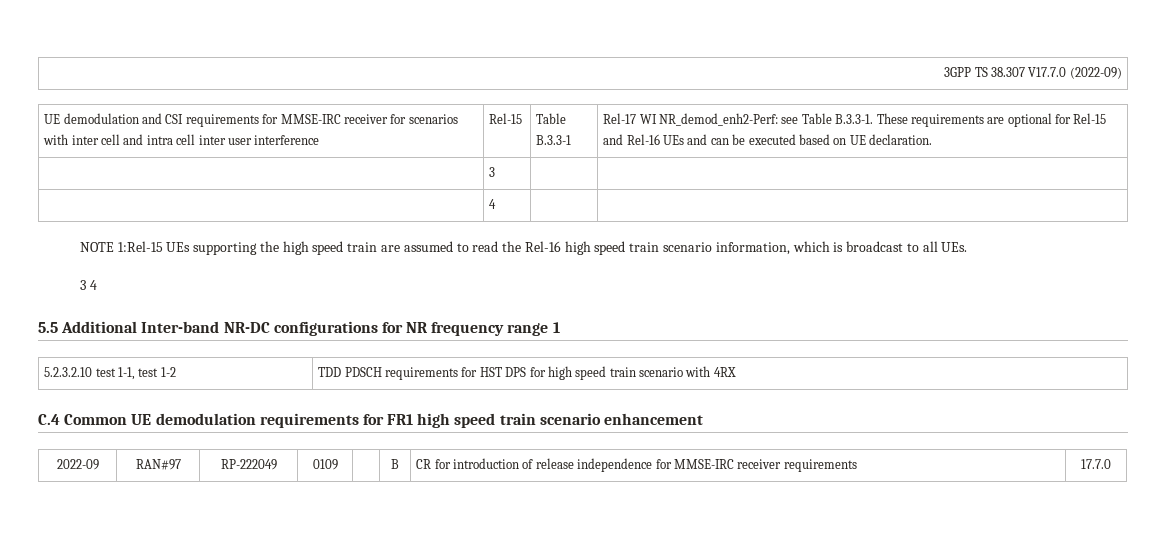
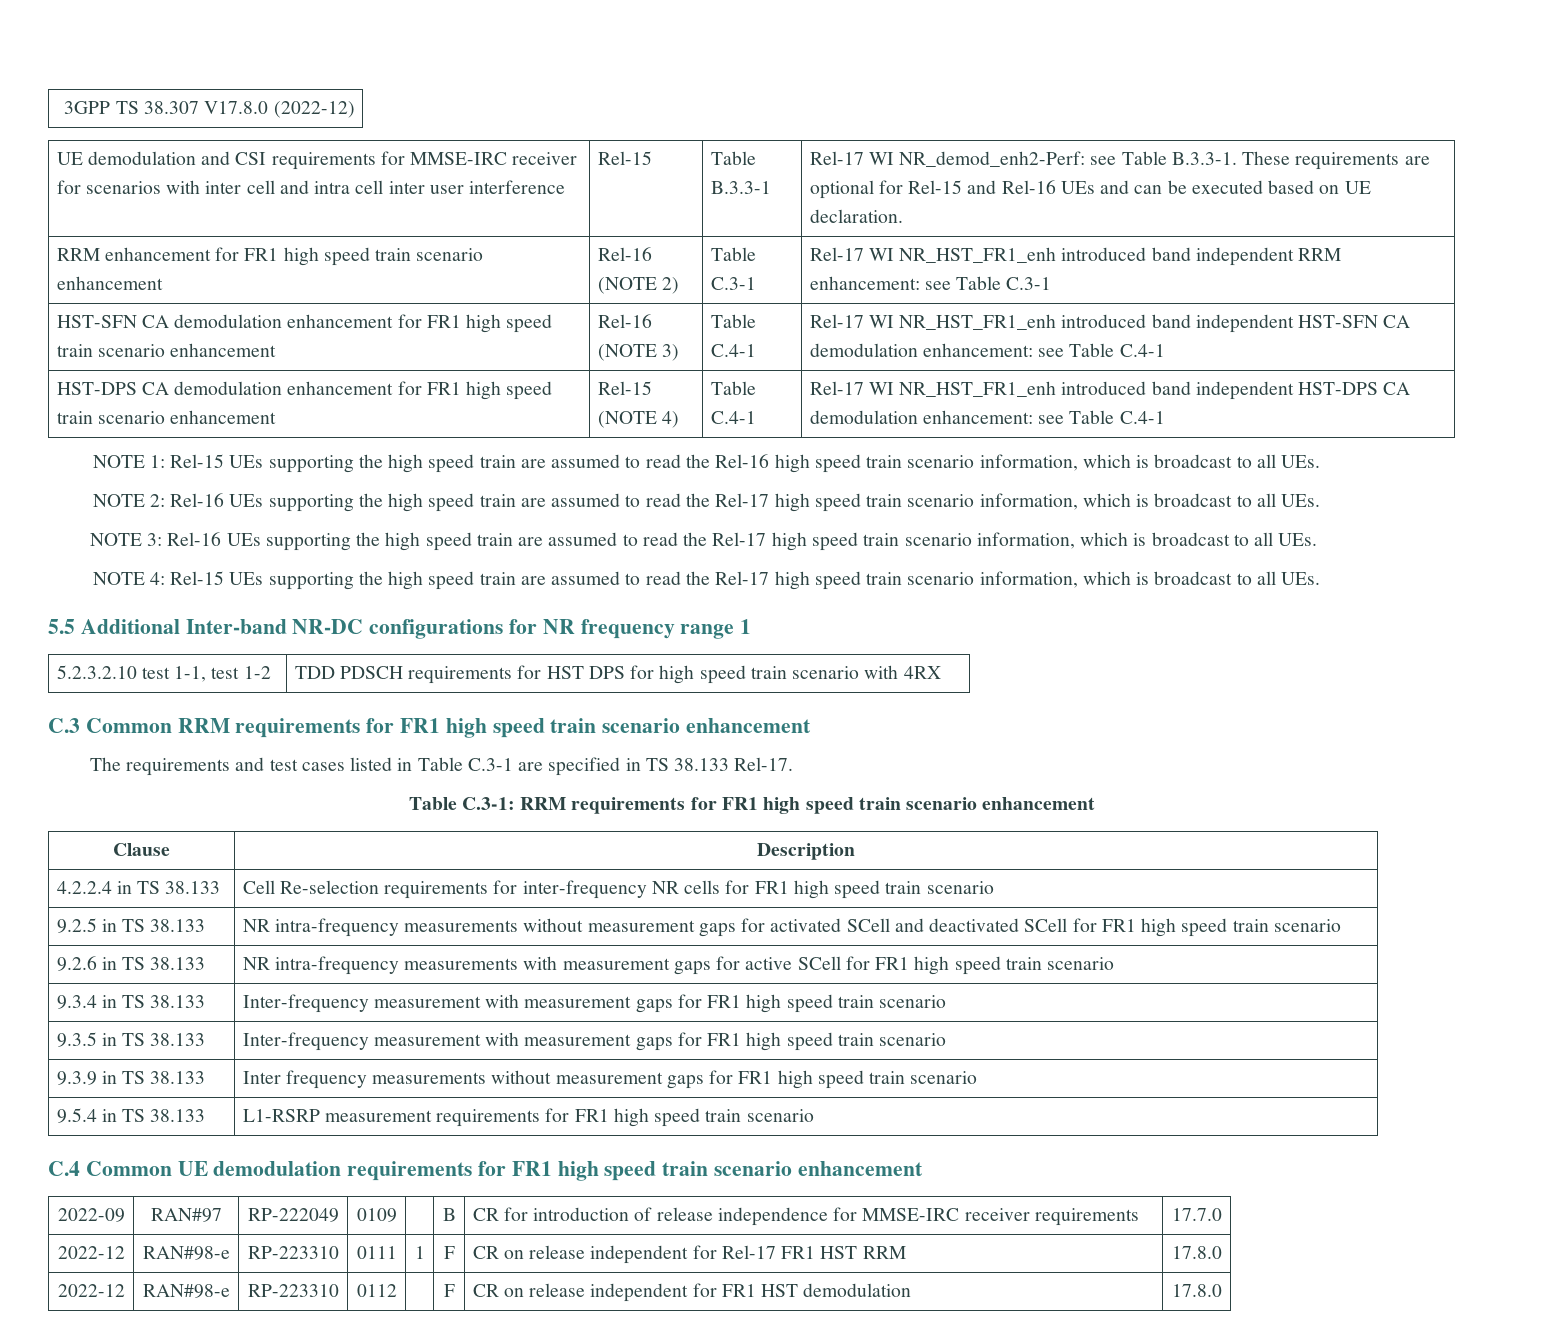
- 3GPP TS 38.307 V17.7.0 (2022-09)
+ 3GPP TS 38.307 V17.8.0 (2022-12)
- | 3 | |
- | 4 | |
- NOTE 1:Rel-15 UEs supporting the high speed train are assumed to read the Rel-16 high speed train scenario information, which is broadcast to all UEs.
+ RRM enhancement for FR1 high speed train scenario enhancement | Rel-16 (NOTE 2) | Table C.3-1 | Rel-17 WI NR_HST_FR1_enh introduced band independent RRM enhancement: see Table C.3-1
+ HST-SFN CA demodulation enhancement for FR1 high speed train scenario enhancement | Rel-16 (NOTE 3) | Table C.4-1 | Rel-17 WI NR_HST_FR1_enh introduced band independent HST-SFN CA demodulation enhancement: see Table C.4-1
+ HST-DPS CA demodulation enhancement for FR1 high speed train scenario enhancement | Rel-15 (NOTE 4) | Table C.4-1 | Rel-17 WI NR_HST_FR1_enh introduced band independent HST-DPS CA demodulation enhancement: see Table C.4-1
+ NOTE 1: Rel-15 UEs supporting the high speed train are assumed to read the Rel-16 high speed train scenario information, which is broadcast to all UEs.
- 3 4
+ NOTE 2: Rel-16 UEs supporting the high speed train are assumed to read the Rel-17 high speed train scenario information, which is broadcast to all UEs.
+ NOTE 3: Rel-16 UEs supporting the high speed train are assumed to read the Rel-17 high speed train scenario information, which is broadcast to all UEs.
+ NOTE 4: Rel-15 UEs supporting the high speed train are assumed to read the Rel-17 high speed train scenario information, which is broadcast to all UEs.
+ C.3 Common RRM requirements for FR1 high speed train scenario enhancement
+ The requirements and test cases listed in Table C.3-1 are specified in TS 38.133 Rel-17.
+ Table C.3-1: RRM requirements for FR1 high speed train scenario enhancement
+ Clause | Description
+ 4.2.2.4 in TS 38.133 | Cell Re-selection requirements for inter-frequency NR cells for FR1 high speed train scenario
+ 9.2.5 in TS 38.133 | NR intra-frequency measurements without measurement gaps for activated SCell and deactivated SCell for FR1 high speed train scenario
+ 9.2.6 in TS 38.133 | NR intra-frequency measurements with measurement gaps for active SCell for FR1 high speed train scenario
+ 9.3.4 in TS 38.133 | Inter-frequency measurement with measurement gaps for FR1 high speed train scenario
+ 9.3.5 in TS 38.133 | Inter-frequency measurement with measurement gaps for FR1 high speed train scenario
+ 9.3.9 in TS 38.133 | Inter frequency measurements without measurement gaps for FR1 high speed train scenario
+ 9.5.4 in TS 38.133 | L1-RSRP measurement requirements for FR1 high speed train scenario
+ 2022-12 | RAN#98-e | RP-223310 | 0111 | 1 | F | CR on release independent for Rel-17 FR1 HST RRM | 17.8.0
+ 2022-12 | RAN#98-e | RP-223310 | 0112 | | F | CR on release independent for FR1 HST demodulation | 17.8.0

